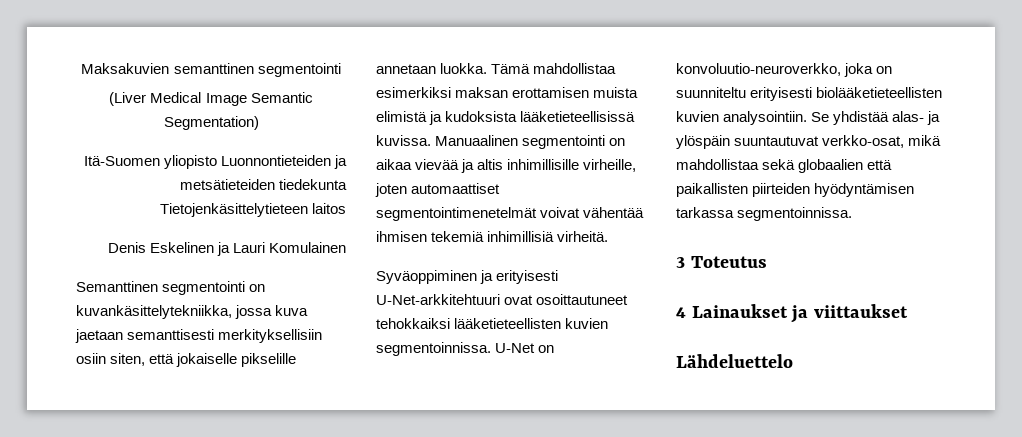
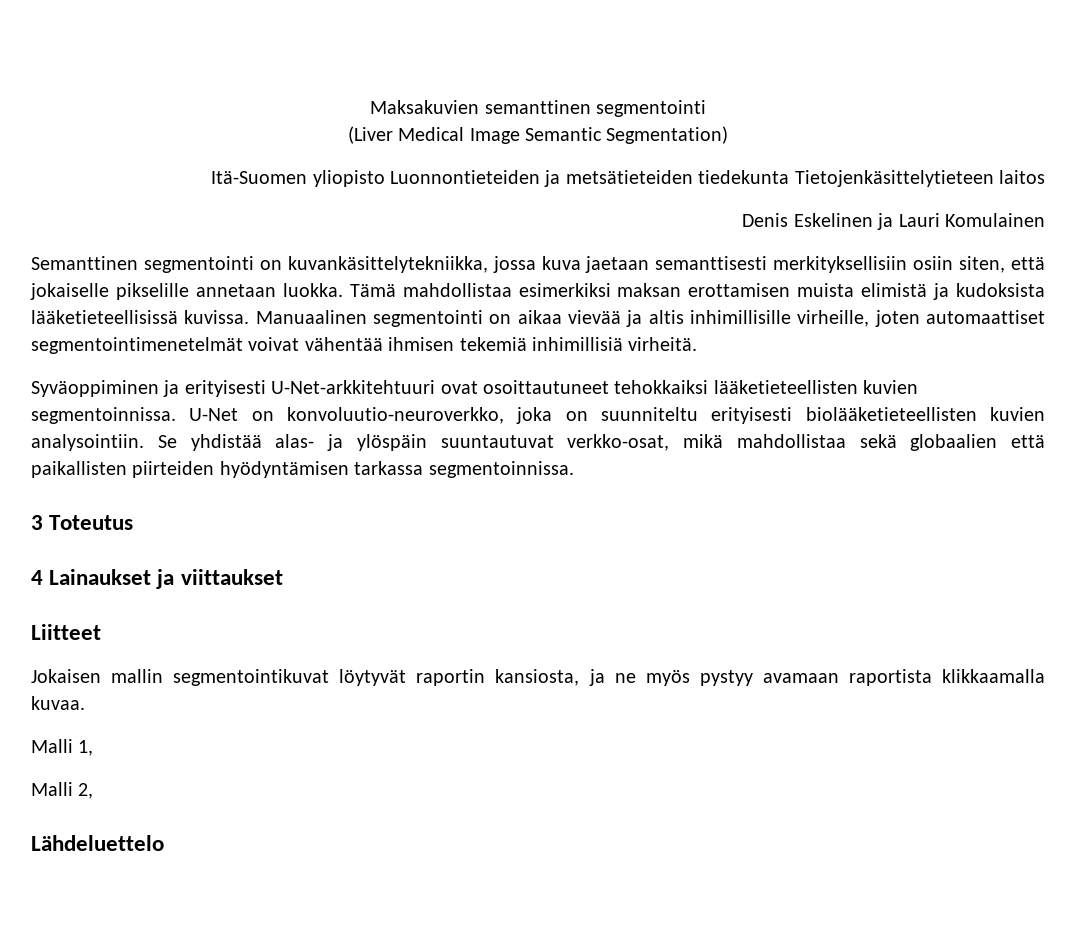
+ Liitteet
+ Jokaisen mallin segmentointikuvat löytyvät raportin kansiosta, ja ne myös pystyy avamaan raportista klikkaamalla kuvaa.
+ Malli 1,
+ Malli 2,

